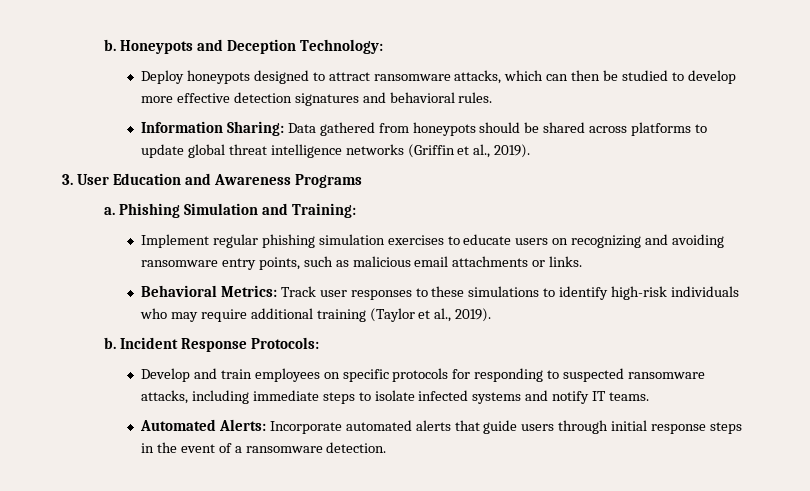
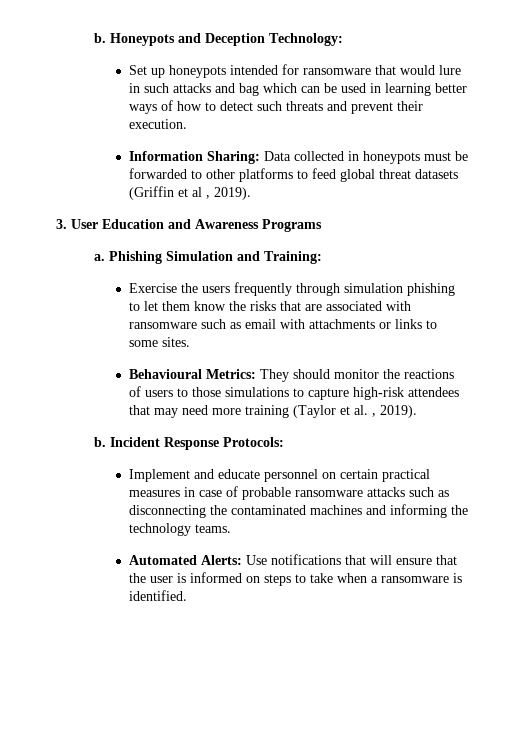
- Deploy honeypots designed to attract ransomware attacks, which can then be studied to develop more effective detection signatures and behavioral rules.
- Information Sharing: Data gathered from honeypots should be shared across platforms to update global threat intelligence networks (Griffin et al., 2019).
+ Set up honeypots intended for ransomware that would lure in such attacks and bag which can be used in learning better ways of how to detect such threats and prevent their execution.
+ Information Sharing: Data collected in honeypots must be forwarded to other platforms to feed global threat datasets (Griffin et al , 2019).
- Implement regular phishing simulation exercises to educate users on recognizing and avoiding ransomware entry points, such as malicious email attachments or links.
- Behavioral Metrics: Track user responses to these simulations to identify high-risk individuals who may require additional training (Taylor et al., 2019).
+ Exercise the users frequently through simulation phishing to let them know the risks that are associated with ransomware such as email with attachments or links to some sites.
+ Behavioural Metrics: They should monitor the reactions of users to those simulations to capture high-risk attendees that may need more training (Taylor et al. , 2019).
- Develop and train employees on specific protocols for responding to suspected ransomware attacks, including immediate steps to isolate infected systems and notify IT teams.
- Automated Alerts: Incorporate automated alerts that guide users through initial response steps in the event of a ransomware detection.
+ Implement and educate personnel on certain practical measures in case of probable ransomware attacks such as disconnecting the contaminated machines and informing the technology teams.
+ Automated Alerts: Use notifications that will ensure that the user is informed on steps to take when a ransomware is identified.

